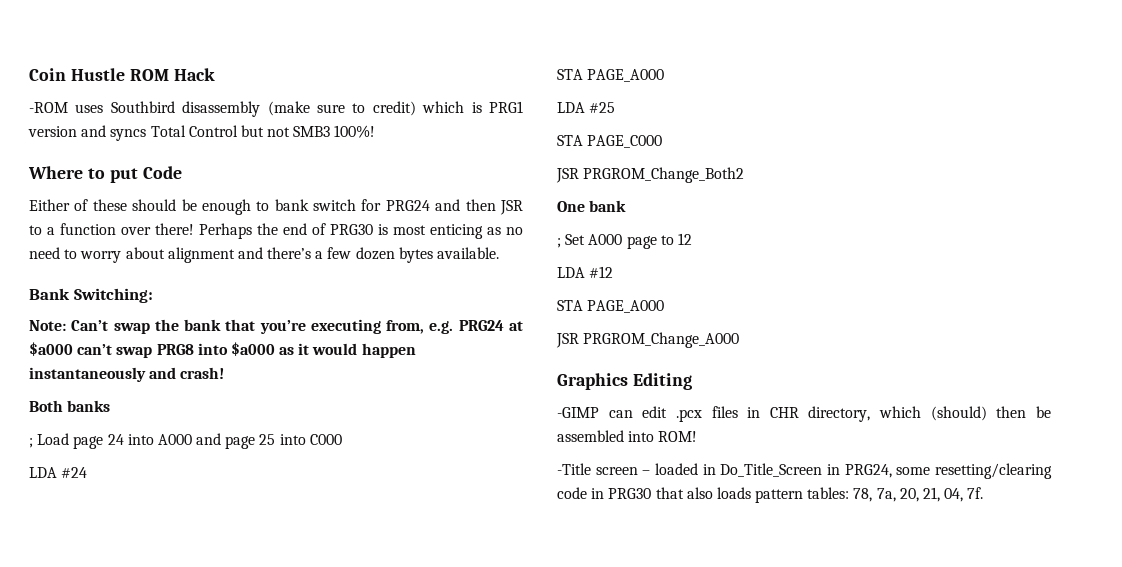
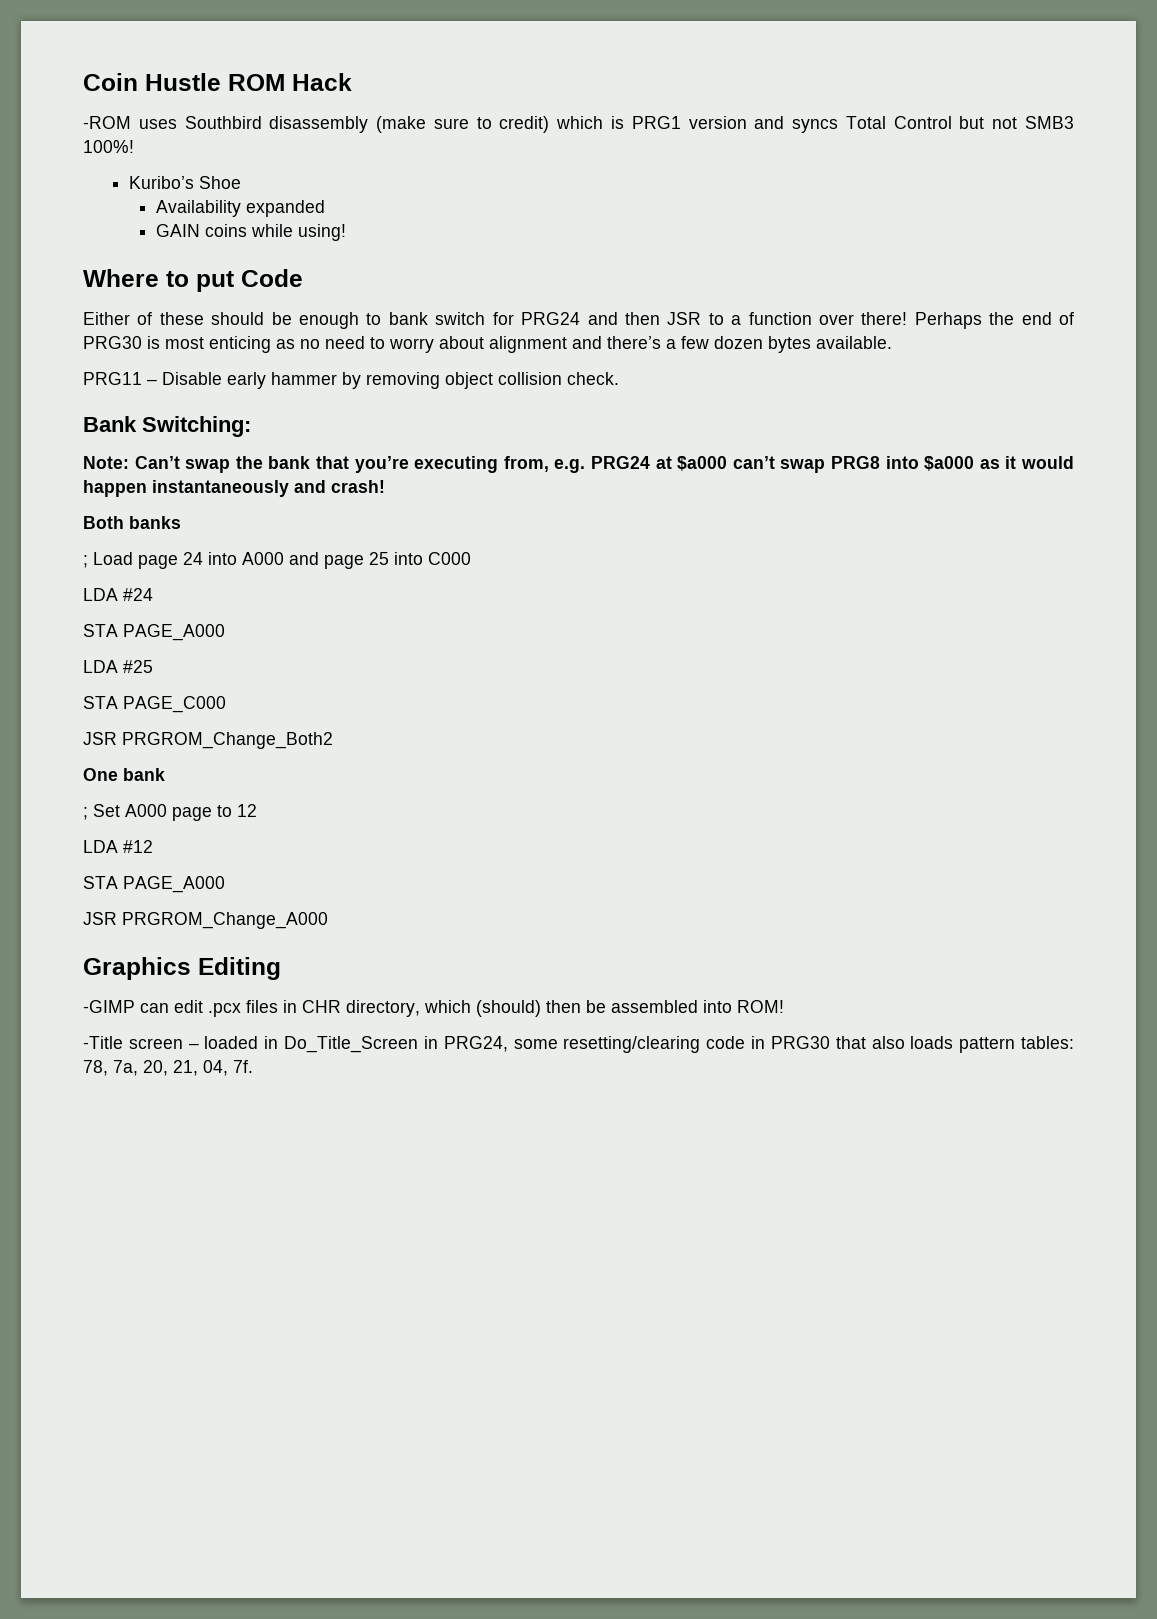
+ Kuribo’s Shoe
+ Availability expanded
+ GAIN coins while using!
+ PRG11 – Disable early hammer by removing object collision check.

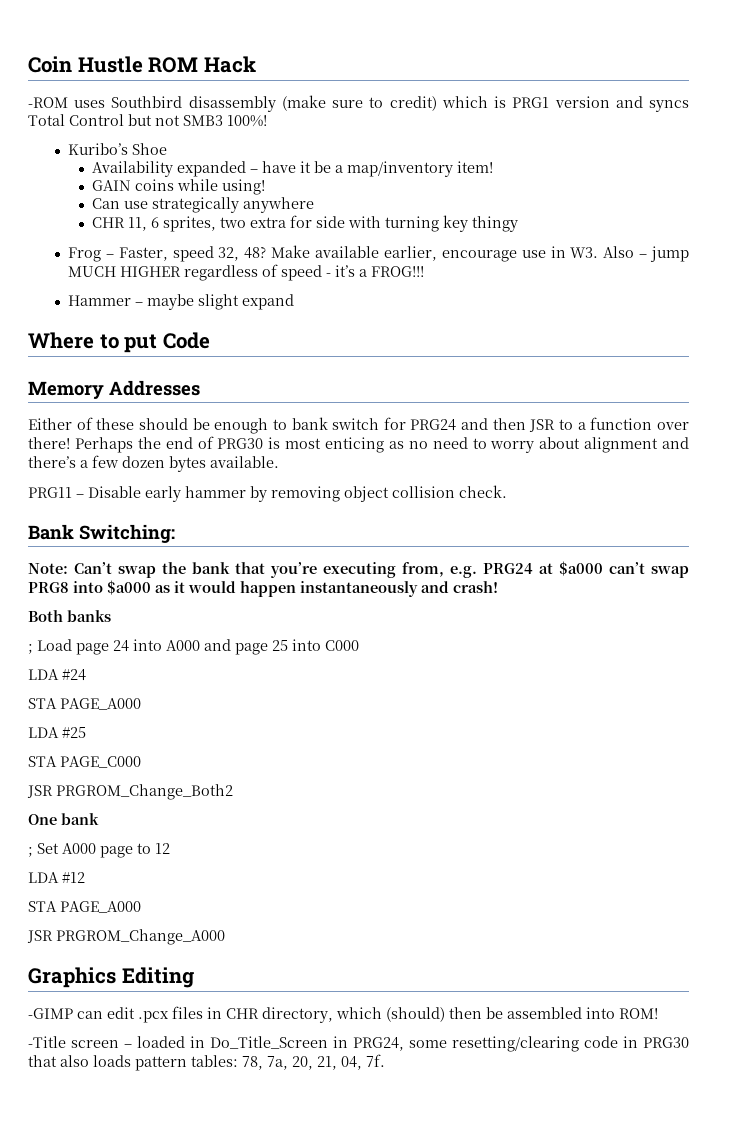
- Availability expanded
+ Availability expanded – have it be a map/inventory item!
  GAIN coins while using!
+ Can use strategically anywhere
+ CHR 11, 6 sprites, two extra for side with turning key thingy
+ Frog – Faster, speed 32, 48? Make available earlier, encourage use in W3. Also – jump MUCH HIGHER regardless of speed - it’s a FROG!!!
+ Hammer – maybe slight expand
+ Memory Addresses

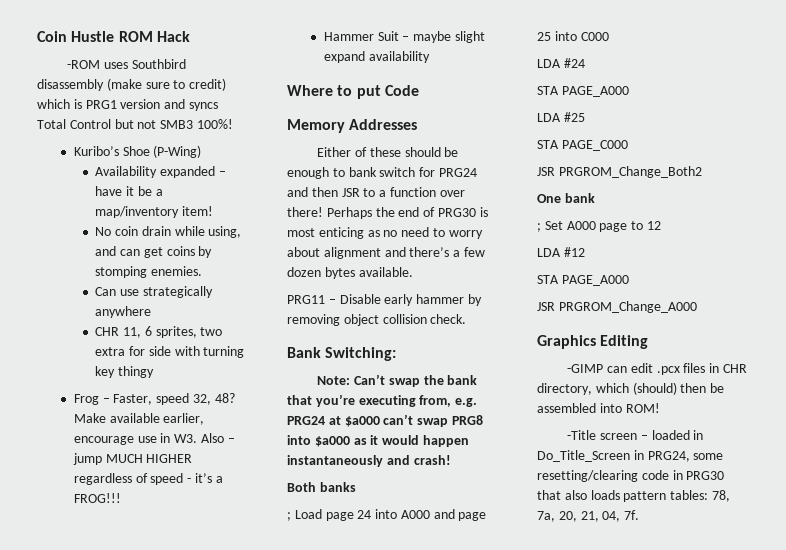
- Kuribo’s Shoe
+ Kuribo’s Shoe (P-Wing)
- GAIN coins while using!
+ No coin drain while using, and can get coins by stomping enemies.
- Hammer – maybe slight expand
+ Hammer Suit – maybe slight expand availability

